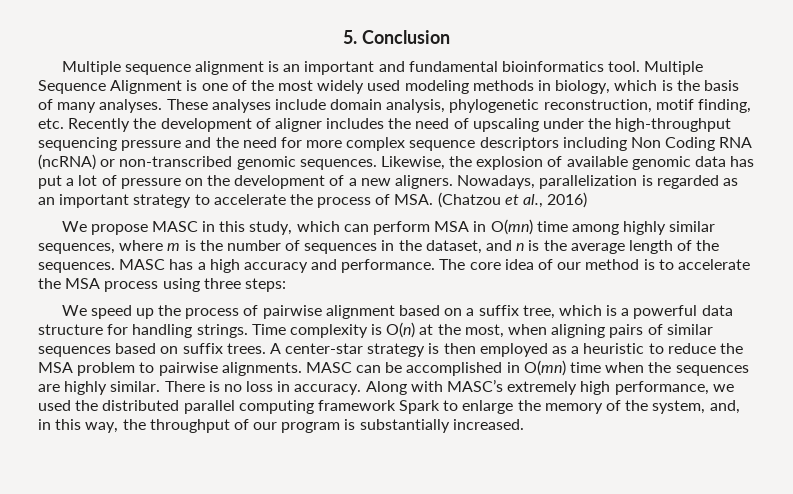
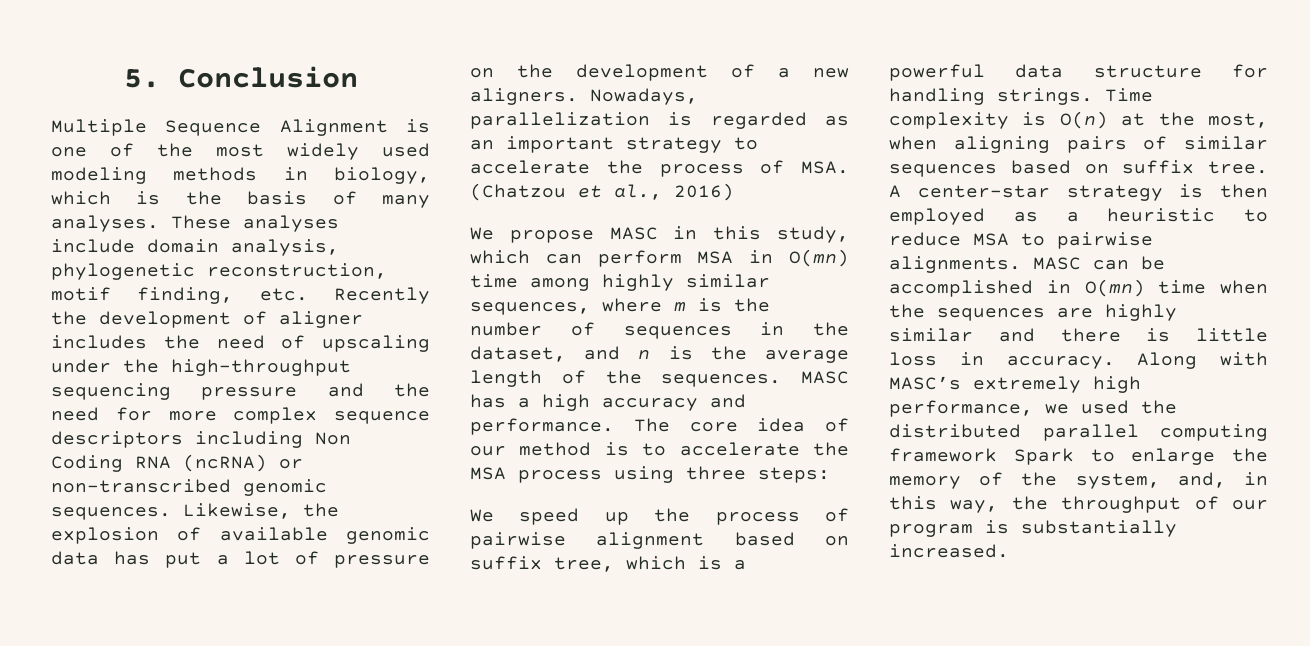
- Multiple sequence alignment is an important and fundamental bioinformatics tool. Multiple Sequence Alignment is one of the most widely used modeling methods in biology, which is the basis of many analyses.
+ Multiple Sequence Alignment is one of the most widely used modeling methods in biology, which is the basis of many analyses.
- We speed up the process of pairwise alignment based on a suffix tree, which is a powerful data structure for handling strings.
+ We speed up the process of pairwise alignment based on suffix tree, which is a powerful data structure for handling strings.
- Time complexity is O(n) at the most, when aligning pairs of similar sequences based on suffix trees.
+ Time complexity is O(n) at the most, when aligning pairs of similar sequences based on suffix tree.
- A center-star strategy is then employed as a heuristic to reduce the MSA problem to pairwise alignments.
+ A center-star strategy is then employed as a heuristic to reduce MSA to pairwise alignments.
- MASC can be accomplished in O(mn) time when the sequences are highly similar. There is no loss in accuracy.
+ MASC can be accomplished in O(mn) time when the sequences are highly similar and there is little loss in accuracy.

